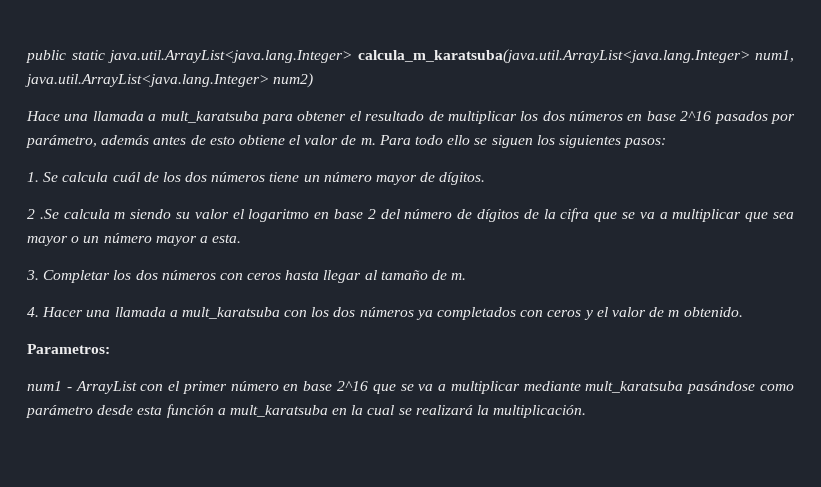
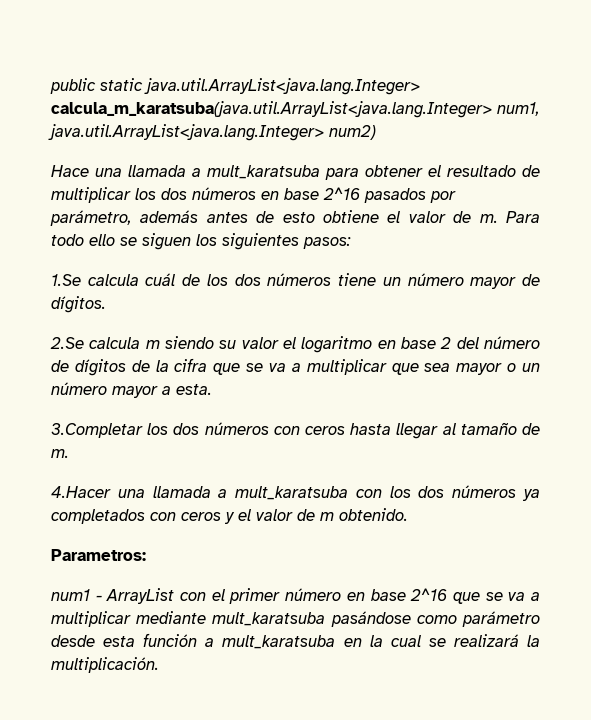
- 1. Se calcula cuál de los dos números tiene un número mayor de dígitos.
+ 1.Se calcula cuál de los dos números tiene un número mayor de dígitos.
- 2 .Se calcula m siendo su valor el logaritmo en base 2 del número de dígitos de la cifra que se va a multiplicar que sea mayor o un número mayor a esta.
+ 2.Se calcula m siendo su valor el logaritmo en base 2 del número de dígitos de la cifra que se va a multiplicar que sea mayor o un número mayor a esta.
- 3. Completar los dos números con ceros hasta llegar al tamaño de m.
+ 3.Completar los dos números con ceros hasta llegar al tamaño de m.
- 4. Hacer una llamada a mult_karatsuba con los dos números ya completados con ceros y el valor de m obtenido.
+ 4.Hacer una llamada a mult_karatsuba con los dos números ya completados con ceros y el valor de m obtenido.

